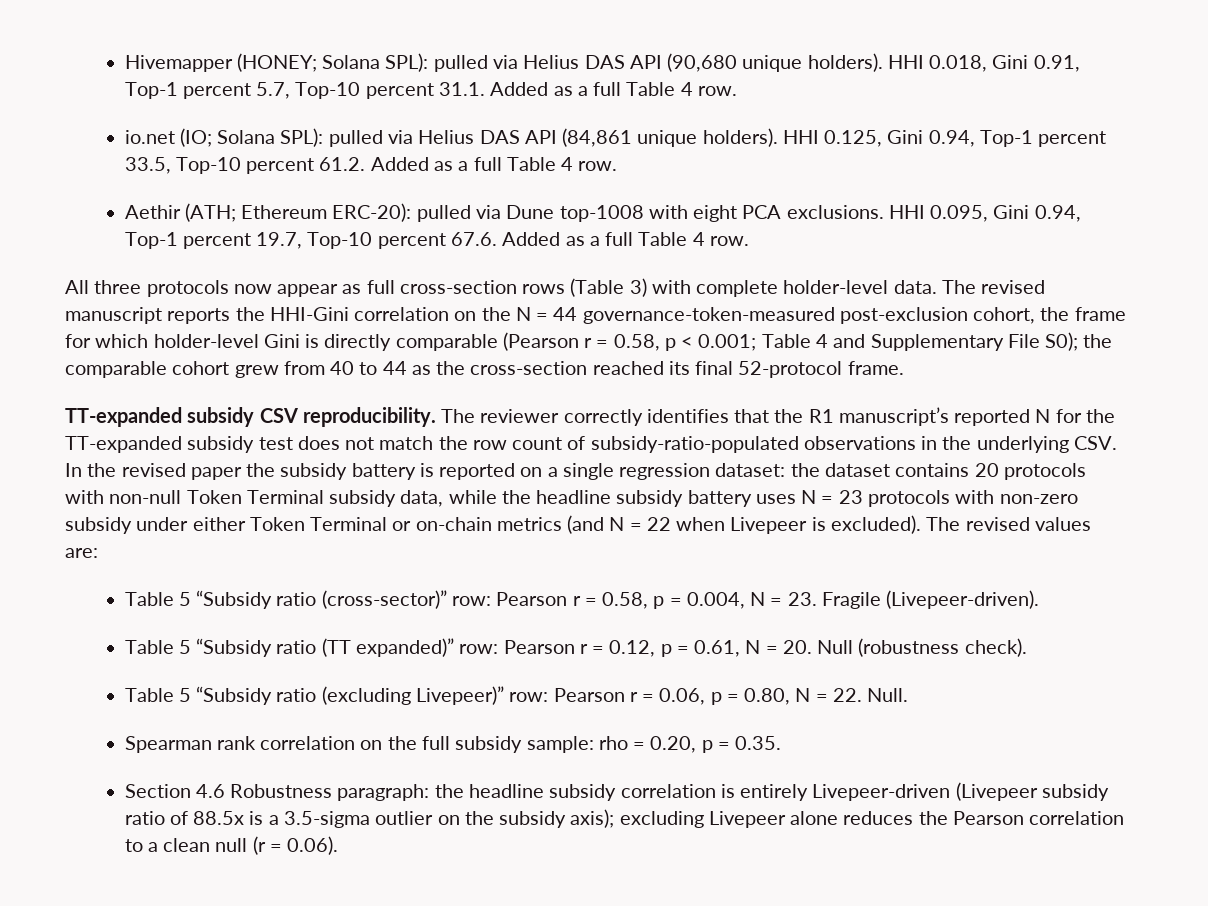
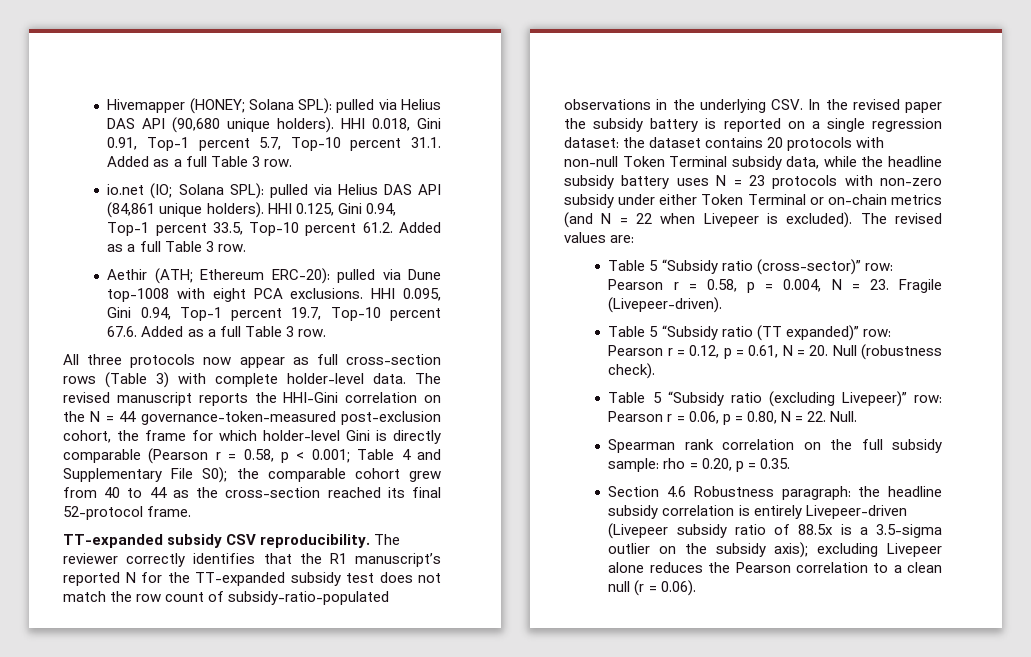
- HHI 0.018, Gini 0.91, Top-1 percent 5.7, Top-10 percent 31.1. Added as a full Table 4 row.
+ HHI 0.018, Gini 0.91, Top-1 percent 5.7, Top-10 percent 31.1. Added as a full Table 3 row.
- HHI 0.125, Gini 0.94, Top-1 percent 33.5, Top-10 percent 61.2. Added as a full Table 4 row.
+ HHI 0.125, Gini 0.94, Top-1 percent 33.5, Top-10 percent 61.2. Added as a full Table 3 row.
- HHI 0.095, Gini 0.94, Top-1 percent 19.7, Top-10 percent 67.6. Added as a full Table 4 row.
+ HHI 0.095, Gini 0.94, Top-1 percent 19.7, Top-10 percent 67.6. Added as a full Table 3 row.

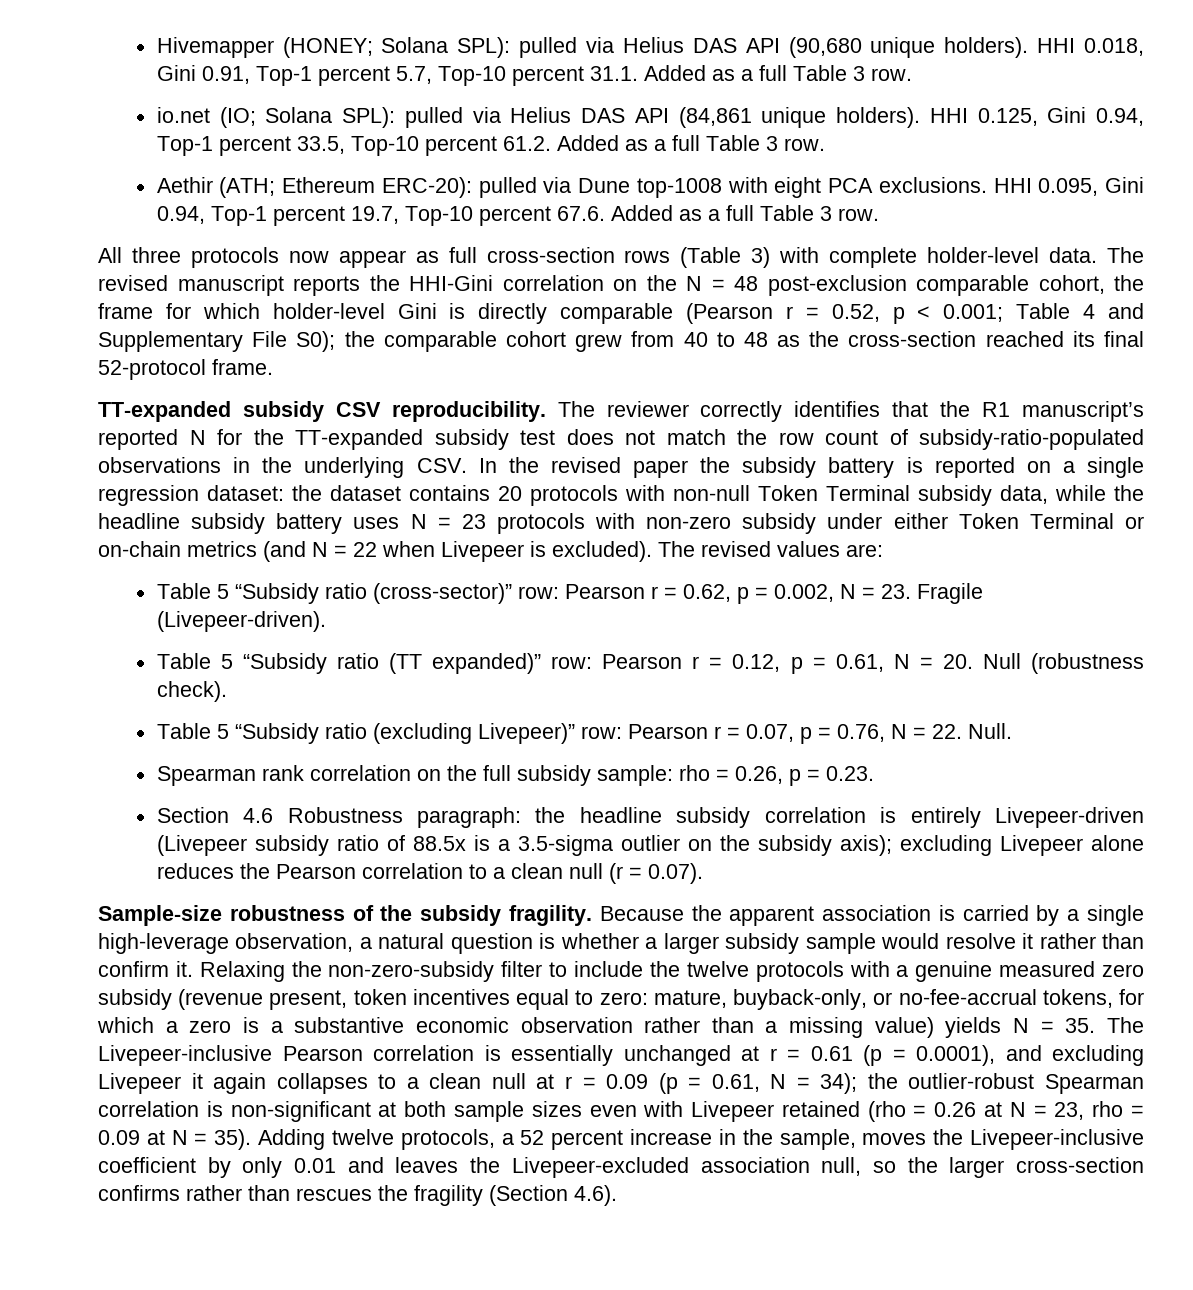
- The revised manuscript reports the HHI-Gini correlation on the N = 44 governance-token-measured post-exclusion cohort, the frame for which holder-level Gini is directly comparable (Pearson r = 0.58, p < 0.001; Table 4 and Supplementary File S0); the comparable cohort grew from 40 to 44 as the cross-section reached its final 52-protocol frame.
+ The revised manuscript reports the HHI-Gini correlation on the N = 48 post-exclusion comparable cohort, the frame for which holder-level Gini is directly comparable (Pearson r = 0.52, p < 0.001; Table 4 and Supplementary File S0); the comparable cohort grew from 40 to 48 as the cross-section reached its final 52-protocol frame.
- Table 5 “Subsidy ratio (cross-sector)” row: Pearson r = 0.58, p = 0.004, N = 23. Fragile (Livepeer-driven).
+ Table 5 “Subsidy ratio (cross-sector)” row: Pearson r = 0.62, p = 0.002, N = 23. Fragile (Livepeer-driven).
- Table 5 “Subsidy ratio (excluding Livepeer)” row: Pearson r = 0.06, p = 0.80, N = 22. Null.
+ Table 5 “Subsidy ratio (excluding Livepeer)” row: Pearson r = 0.07, p = 0.76, N = 22. Null.
- Spearman rank correlation on the full subsidy sample: rho = 0.20, p = 0.35.
+ Spearman rank correlation on the full subsidy sample: rho = 0.26, p = 0.23.
- Section 4.6 Robustness paragraph: the headline subsidy correlation is entirely Livepeer-driven (Livepeer subsidy ratio of 88.5x is a 3.5-sigma outlier on the subsidy axis); excluding Livepeer alone reduces the Pearson correlation to a clean null (r = 0.06).
+ Section 4.6 Robustness paragraph: the headline subsidy correlation is entirely Livepeer-driven (Livepeer subsidy ratio of 88.5x is a 3.5-sigma outlier on the subsidy axis); excluding Livepeer alone reduces the Pearson correlation to a clean null (r = 0.07).
+ Sample-size robustness of the subsidy fragility. Because the apparent association is carried by a single high-leverage observation, a natural question is whether a larger subsidy sample would resolve it rather than confirm it. Relaxing the non-zero-subsidy filter to include the twelve protocols with a genuine measured zero subsidy (revenue present, token incentives equal to zero: mature, buyback-only, or no-fee-accrual tokens, for which a zero is a substantive economic observation rather than a missing value) yields N = 35. The Livepeer-inclusive Pearson correlation is essentially unchanged at r = 0.61 (p = 0.0001), and excluding Livepeer it again collapses to a clean null at r = 0.09 (p = 0.61, N = 34); the outlier-robust Spearman correlation is non-significant at both sample sizes even with Livepeer retained (rho = 0.26 at N = 23, rho = 0.09 at N = 35). Adding twelve protocols, a 52 percent increase in the sample, moves the Livepeer-inclusive coefficient by only 0.01 and leaves the Livepeer-excluded association null, so the larger cross-section confirms rather than rescues the fragility (Section 4.6).

